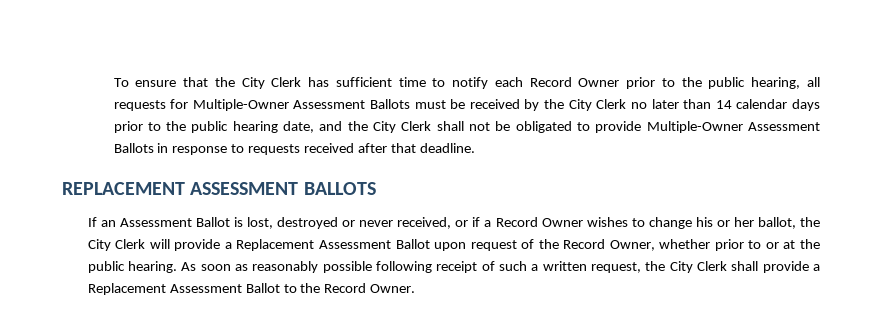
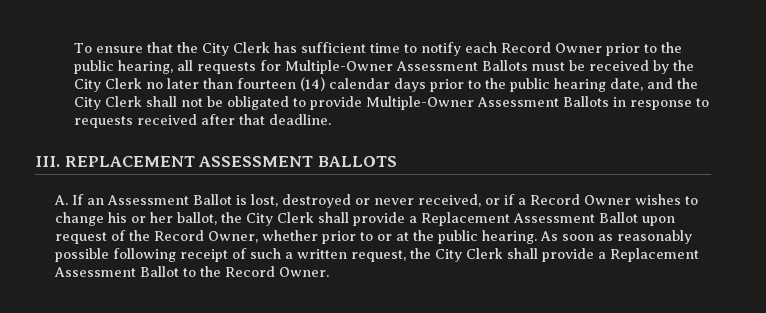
- To ensure that the City Clerk has sufficient time to notify each Record Owner prior to the public hearing, all requests for Multiple-Owner Assessment Ballots must be received by the City Clerk no later than 14 calendar days prior to the public hearing date, and the City Clerk shall not be obligated to provide Multiple-Owner Assessment Ballots in response to requests received after that deadline.
+ To ensure that the City Clerk has sufficient time to notify each Record Owner prior to the public hearing, all requests for Multiple-Owner Assessment Ballots must be received by the City Clerk no later than fourteen (14) calendar days prior to the public hearing date, and the City Clerk shall not be obligated to provide Multiple-Owner Assessment Ballots in response to requests received after that deadline.
- REPLACEMENT ASSESSMENT BALLOTS
+ III. REPLACEMENT ASSESSMENT BALLOTS
- If an Assessment Ballot is lost, destroyed or never received, or if a Record Owner wishes to change his or her ballot, the City Clerk will provide a Replacement Assessment Ballot upon request of the Record Owner, whether prior to or at the public hearing.
+ A. If an Assessment Ballot is lost, destroyed or never received, or if a Record Owner wishes to change his or her ballot, the City Clerk shall provide a Replacement Assessment Ballot upon request of the Record Owner, whether prior to or at the public hearing.

